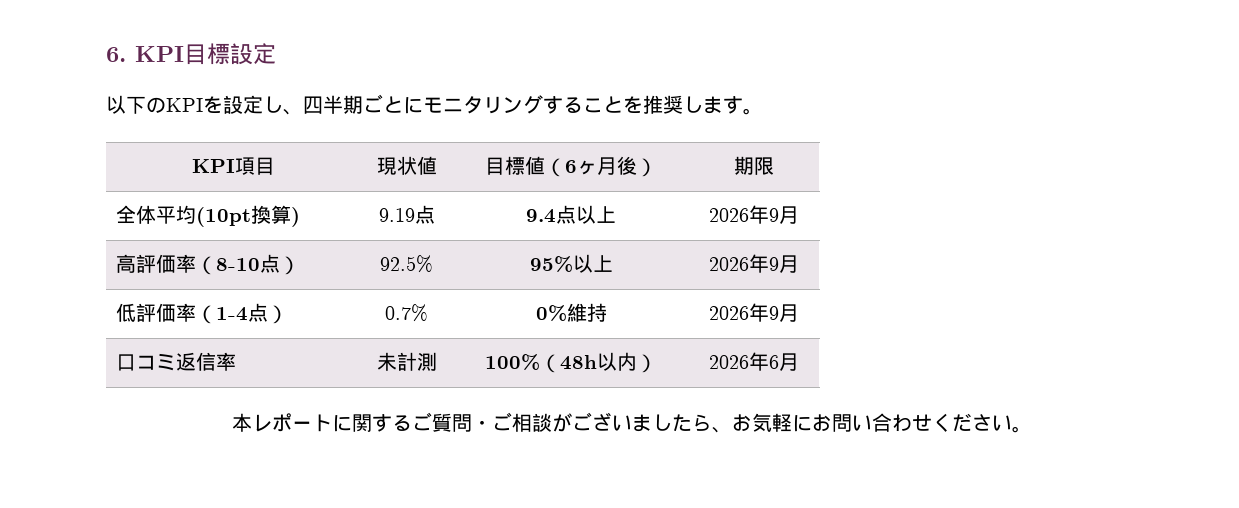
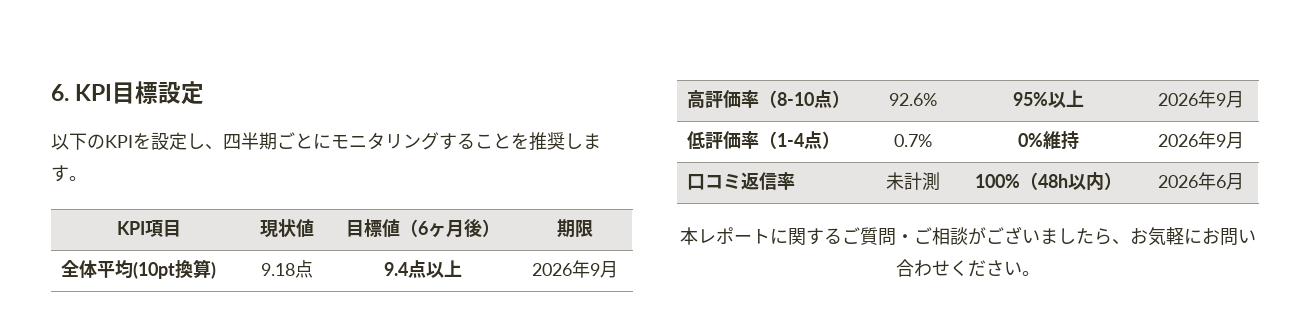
- 全体平均(10pt換算) | 9.19点 | 9.4点以上 | 2026年9月
+ 全体平均(10pt換算) | 9.18点 | 9.4点以上 | 2026年9月
- 高評価率（8-10点） | 92.5% | 95%以上 | 2026年9月
+ 高評価率（8-10点） | 92.6% | 95%以上 | 2026年9月

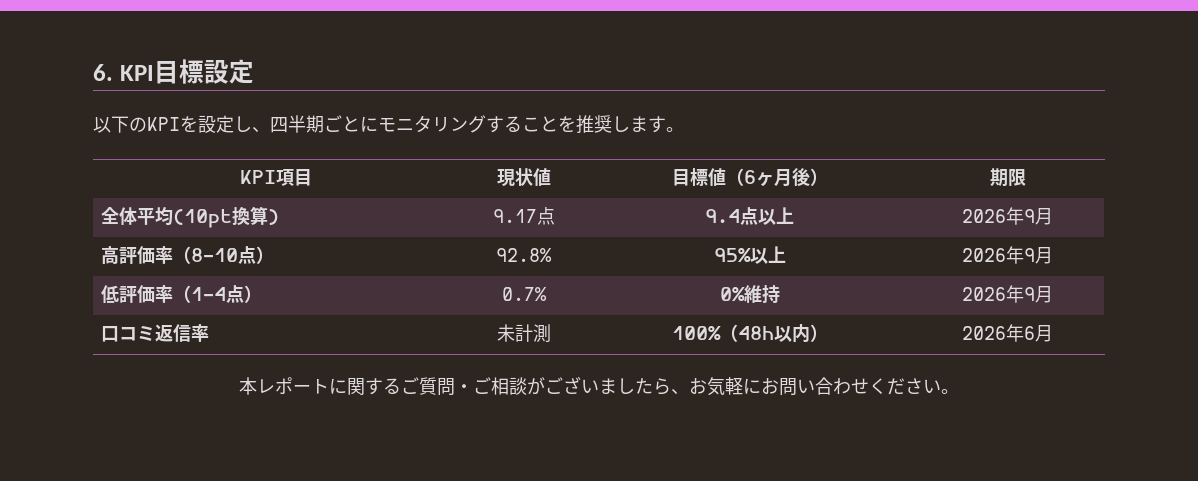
- 全体平均(10pt換算) | 9.18点 | 9.4点以上 | 2026年9月
+ 全体平均(10pt換算) | 9.17点 | 9.4点以上 | 2026年9月
- 高評価率（8-10点） | 92.6% | 95%以上 | 2026年9月
+ 高評価率（8-10点） | 92.8% | 95%以上 | 2026年9月

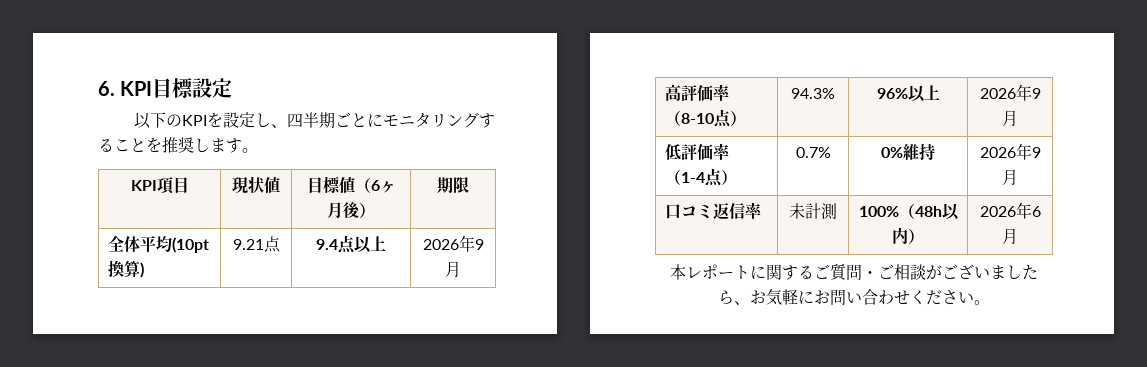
- 全体平均(10pt換算) | 9.17点 | 9.4点以上 | 2026年9月
+ 全体平均(10pt換算) | 9.21点 | 9.4点以上 | 2026年9月
- 高評価率（8-10点） | 92.8% | 95%以上 | 2026年9月
+ 高評価率（8-10点） | 94.3% | 96%以上 | 2026年9月

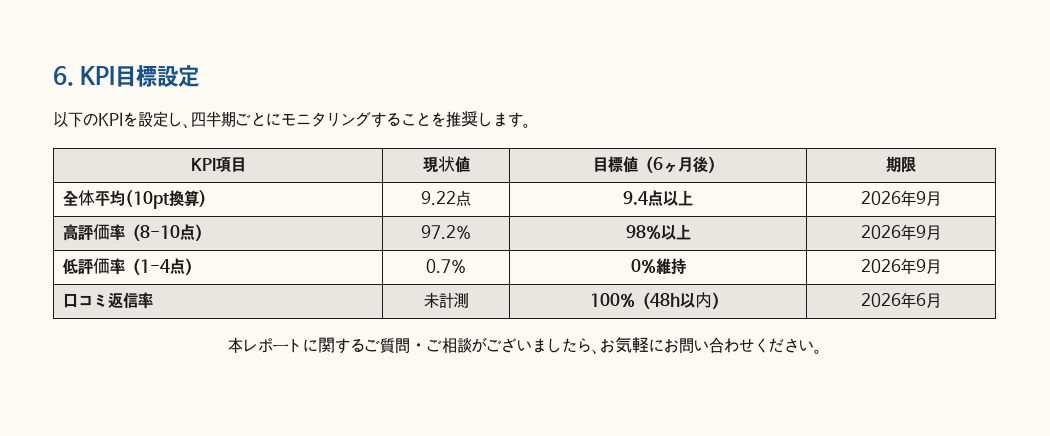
- 全体平均(10pt換算) | 9.21点 | 9.4点以上 | 2026年9月
+ 全体平均(10pt換算) | 9.22点 | 9.4点以上 | 2026年9月
- 高評価率（8-10点） | 94.3% | 96%以上 | 2026年9月
+ 高評価率（8-10点） | 97.2% | 98%以上 | 2026年9月

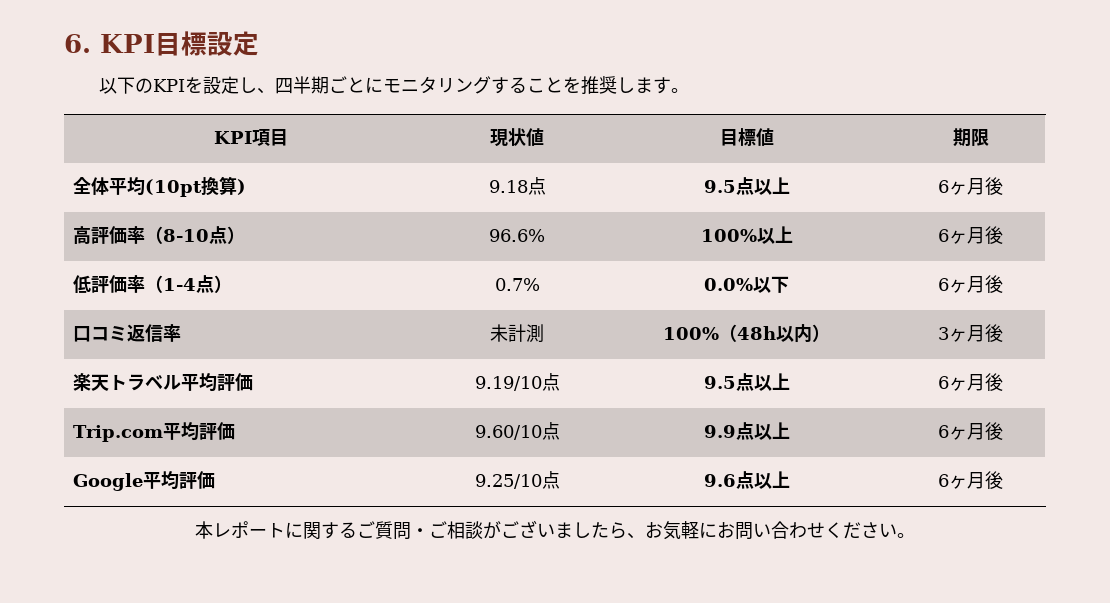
- KPI項目 | 現状値 | 目標値（6ヶ月後） | 期限
+ KPI項目 | 現状値 | 目標値 | 期限
- 全体平均(10pt換算) | 9.22点 | 9.4点以上 | 2026年9月
+ 全体平均(10pt換算) | 9.18点 | 9.5点以上 | 6ヶ月後
- 高評価率（8-10点） | 97.2% | 98%以上 | 2026年9月
+ 高評価率（8-10点） | 96.6% | 100%以上 | 6ヶ月後
- 低評価率（1-4点） | 0.7% | 0%維持 | 2026年9月
+ 低評価率（1-4点） | 0.7% | 0.0%以下 | 6ヶ月後
- 口コミ返信率 | 未計測 | 100%（48h以内） | 2026年6月
+ 口コミ返信率 | 未計測 | 100%（48h以内） | 3ヶ月後
+ 楽天トラベル平均評価 | 9.19/10点 | 9.5点以上 | 6ヶ月後
+ Trip.com平均評価 | 9.60/10点 | 9.9点以上 | 6ヶ月後
+ Google平均評価 | 9.25/10点 | 9.6点以上 | 6ヶ月後

